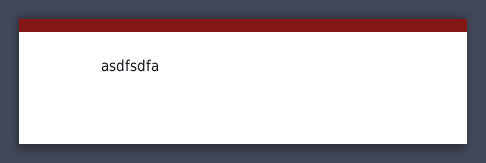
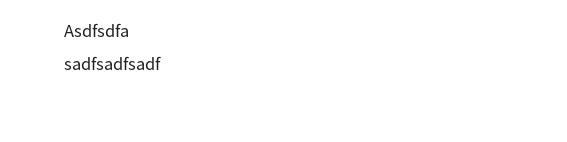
- asdfsdfa
+ Asdfsdfa
+ sadfsadfsadf

